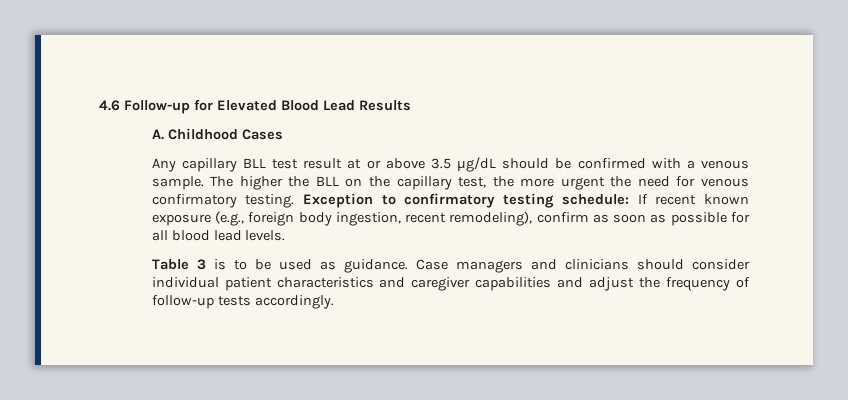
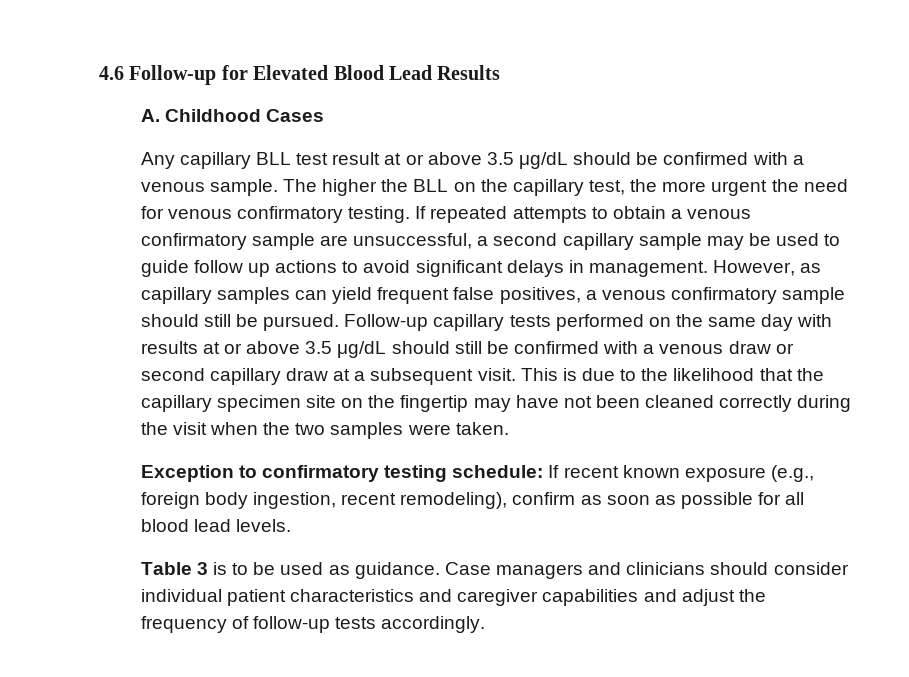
- The higher the BLL on the capillary test, the more urgent the need for venous confirmatory testing. Exception to confirmatory testing schedule: If recent known exposure (e.g., foreign body ingestion, recent remodeling), confirm as soon as possible for all blood lead levels.
+ The higher the BLL on the capillary test, the more urgent the need for venous confirmatory testing. If repeated attempts to obtain a venous confirmatory sample are unsuccessful, a second capillary sample may be used to guide follow up actions to avoid significant delays in management. However, as capillary samples can yield frequent false positives, a venous confirmatory sample should still be pursued. Follow-up capillary tests performed on the same day with results at or above 3.5 μg/dL should still be confirmed with a venous draw or second capillary draw at a subsequent visit. This is due to the likelihood that the capillary specimen site on the fingertip may have not been cleaned correctly during the visit when the two samples were taken.
+ Exception to confirmatory testing schedule: If recent known exposure (e.g., foreign body ingestion, recent remodeling), confirm as soon as possible for all blood lead levels.

